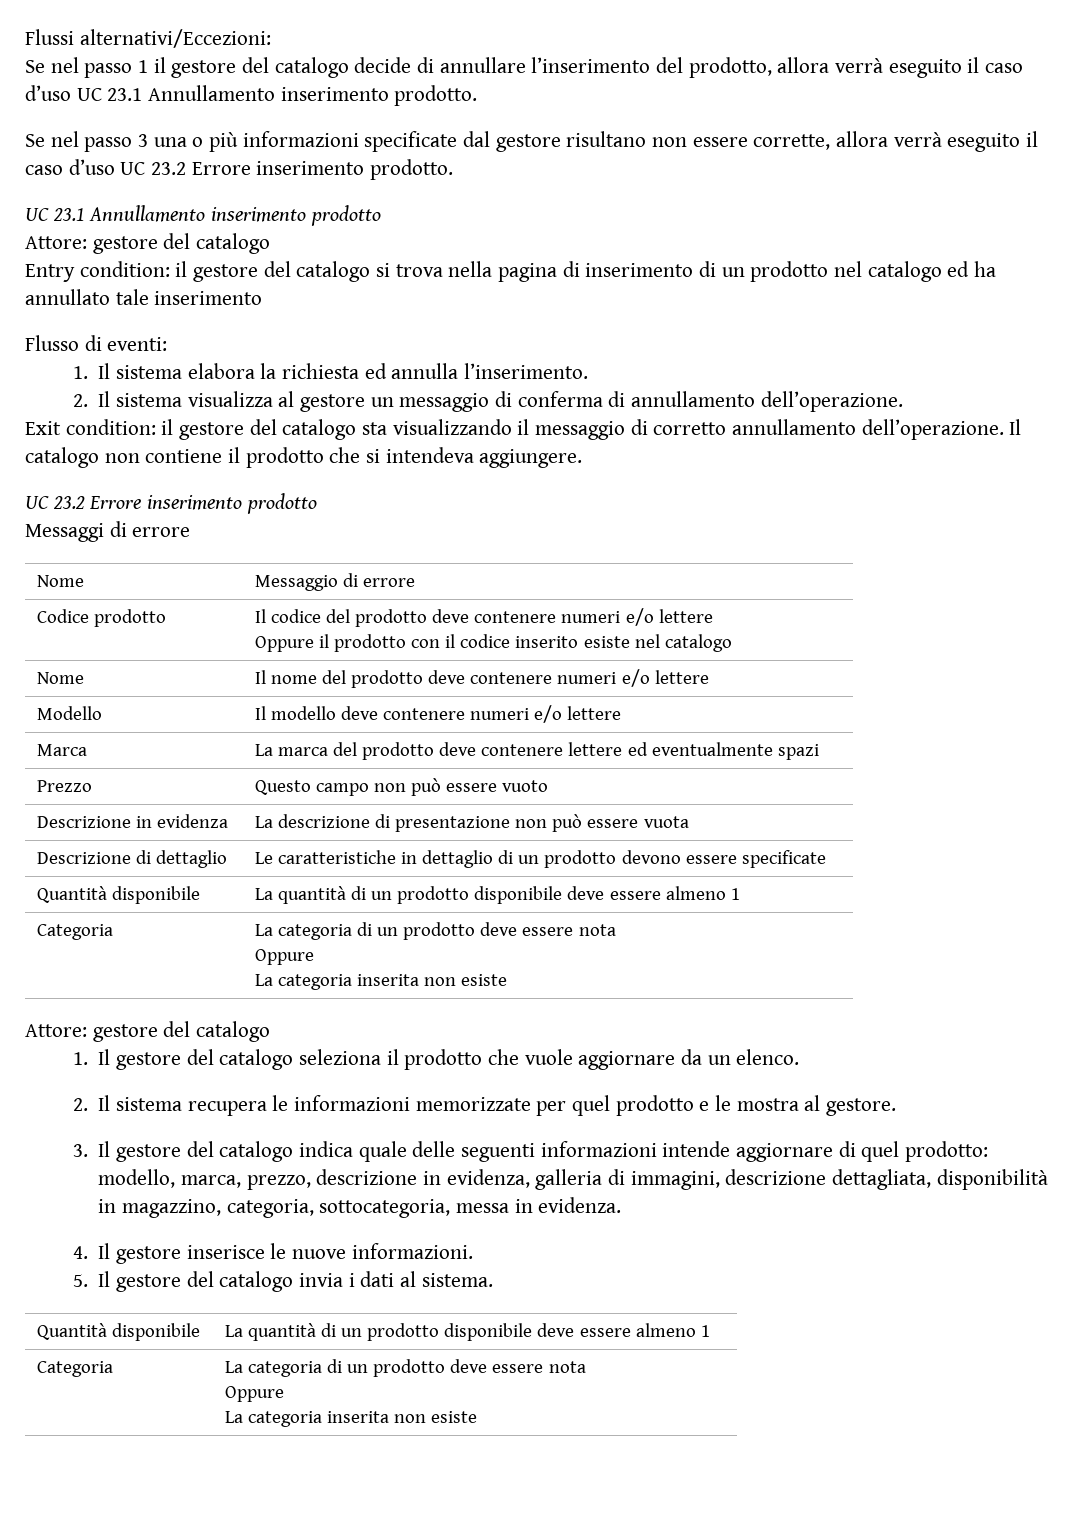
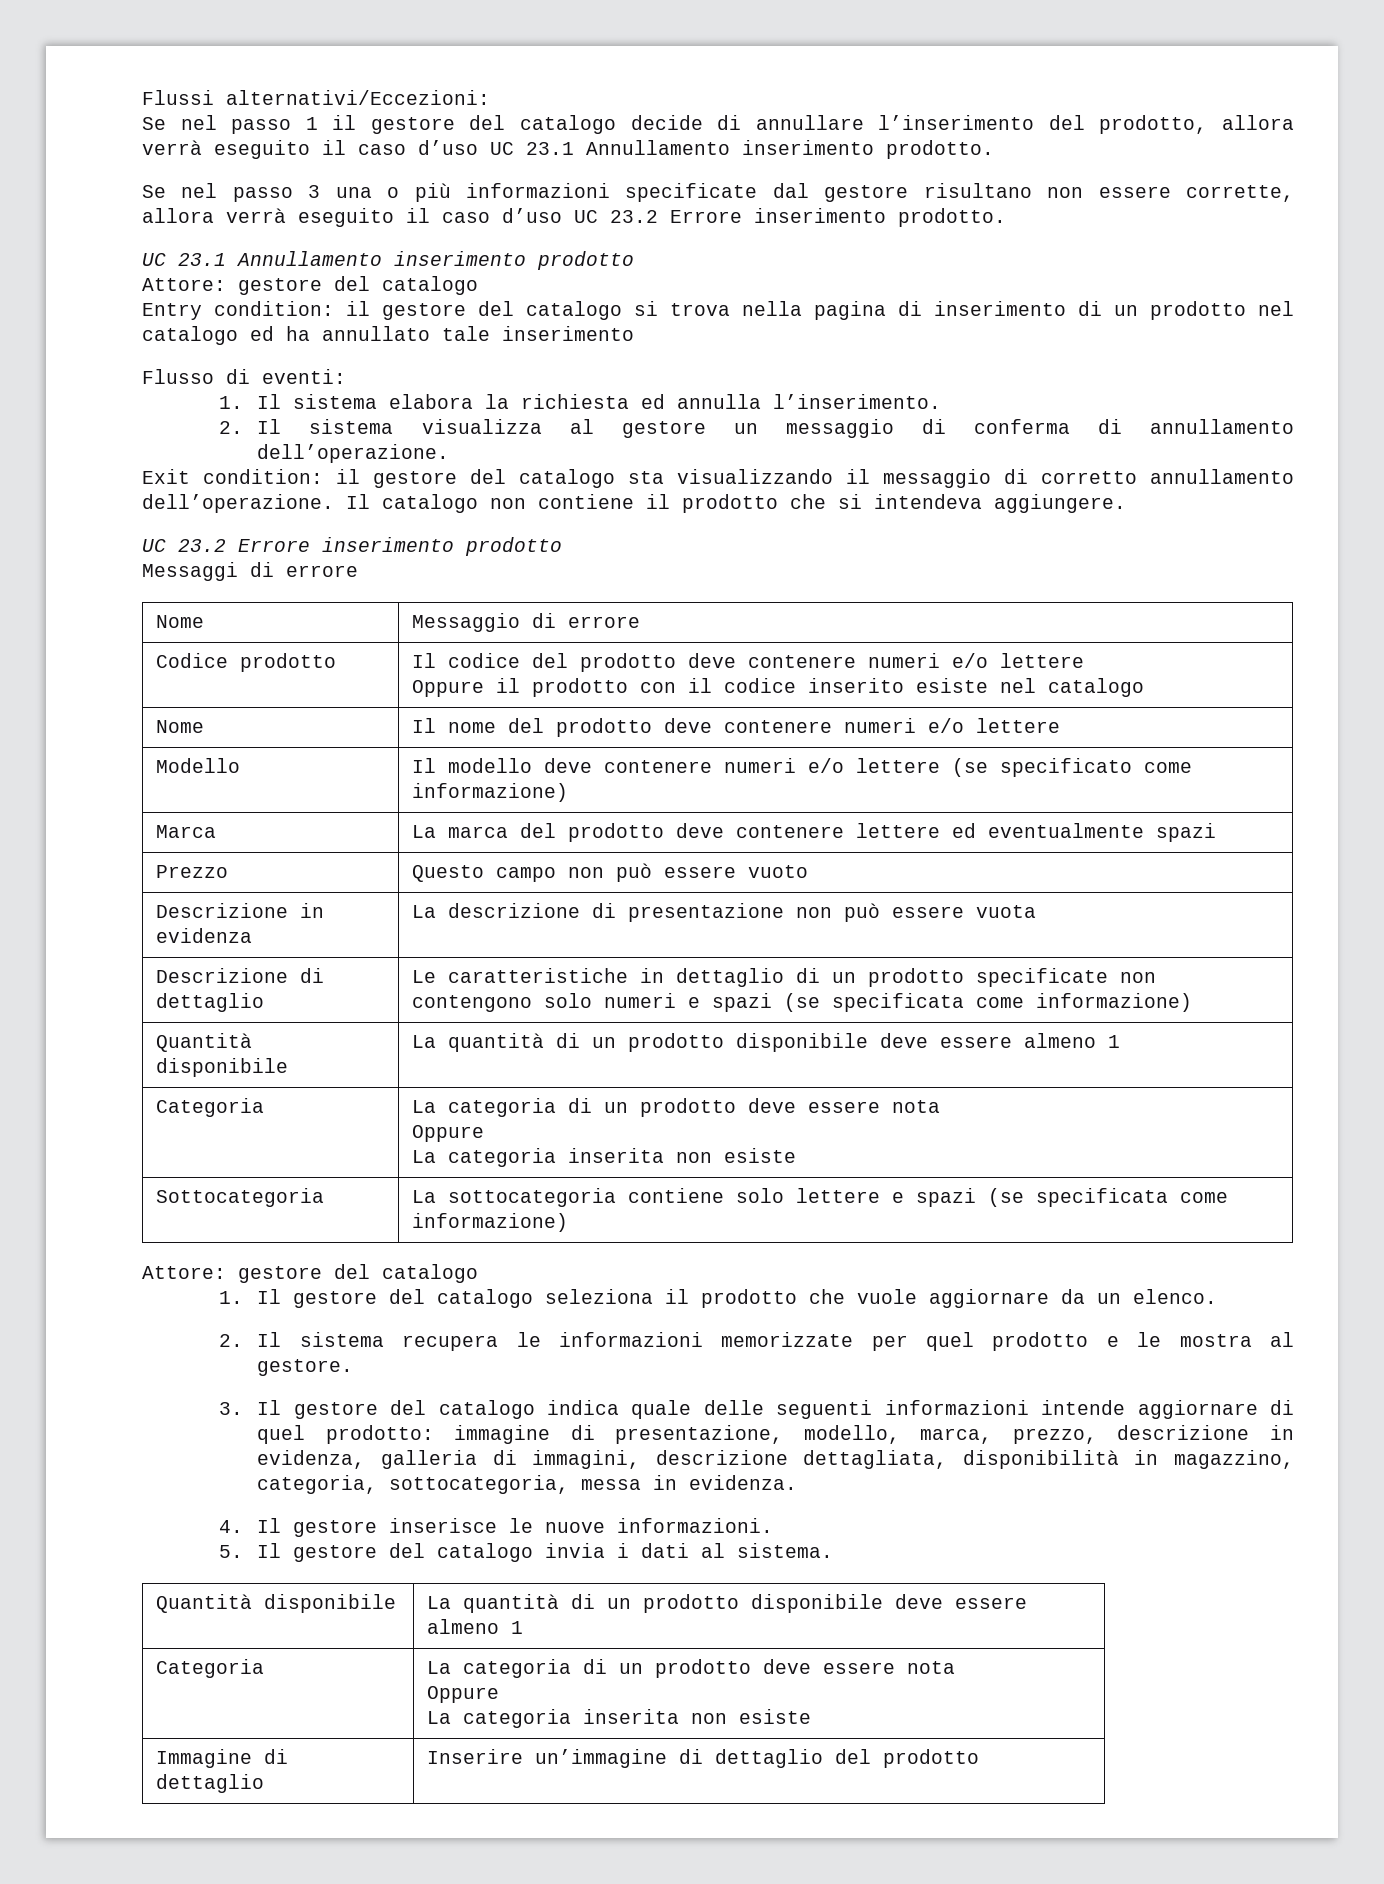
- Modello | Il modello deve contenere numeri e/o lettere
+ Modello | Il modello deve contenere numeri e/o lettere (se specificato come informazione)
- Descrizione di dettaglio | Le caratteristiche in dettaglio di un prodotto devono essere specificate
+ Descrizione di dettaglio | Le caratteristiche in dettaglio di un prodotto specificate non contengono solo numeri e spazi (se specificata come informazione)
+ Sottocategoria | La sottocategoria contiene solo lettere e spazi (se specificata come informazione)
- 3. Il gestore del catalogo indica quale delle seguenti informazioni intende aggiornare di quel prodotto: modello, marca, prezzo, descrizione in evidenza, galleria di immagini, descrizione dettagliata, disponibilità in magazzino, categoria, sottocategoria, messa in evidenza.
+ 3. Il gestore del catalogo indica quale delle seguenti informazioni intende aggiornare di quel prodotto: immagine di presentazione, modello, marca, prezzo, descrizione in evidenza, galleria di immagini, descrizione dettagliata, disponibilità in magazzino, categoria, sottocategoria, messa in evidenza.
+ Immagine di dettaglio | Inserire un’immagine di dettaglio del prodotto

